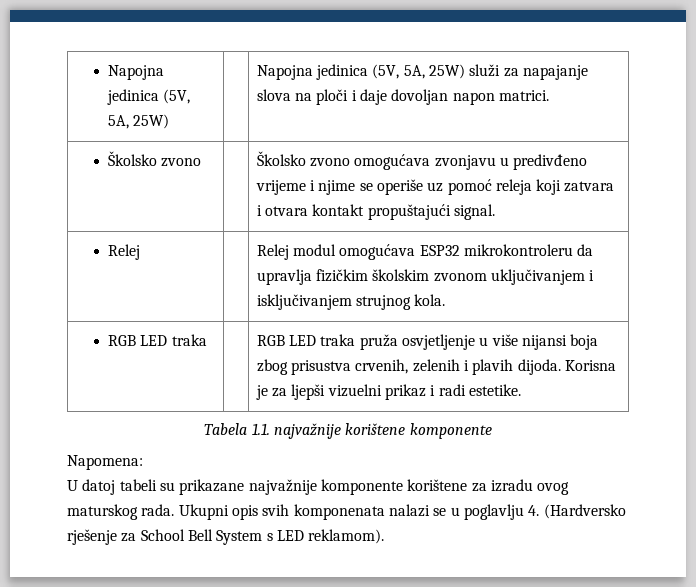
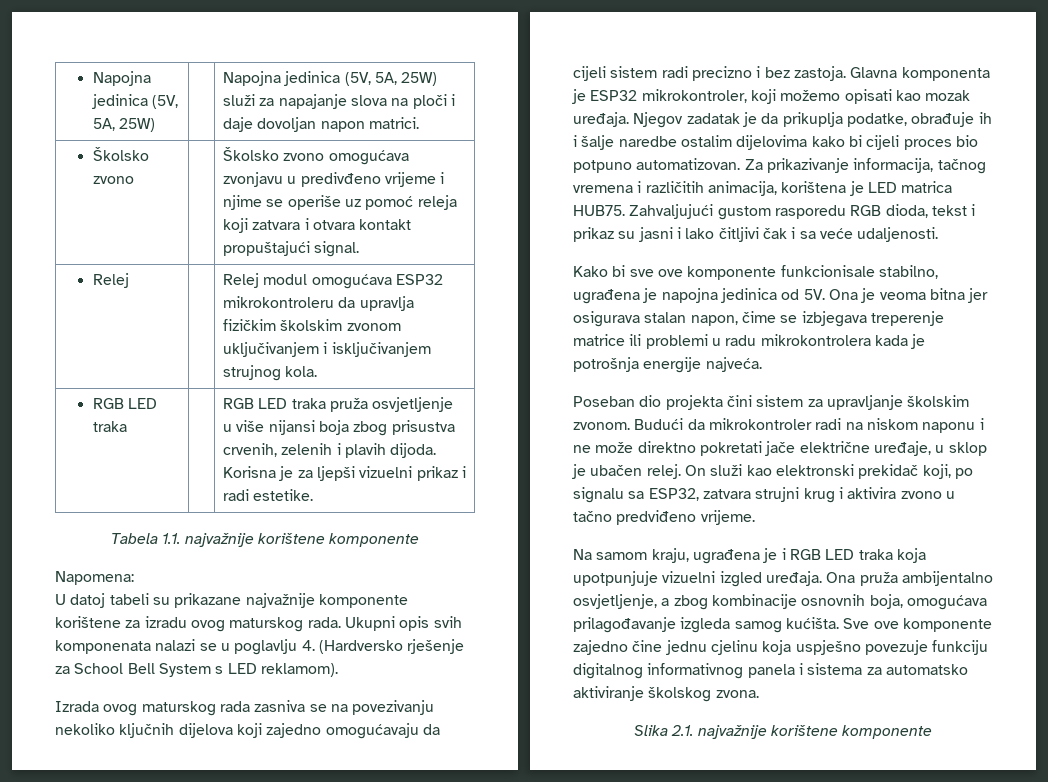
+ Izrada ovog maturskog rada zasniva se na povezivanju nekoliko ključnih dijelova koji zajedno omogućavaju da cijeli sistem radi precizno i bez zastoja. Glavna komponenta je ESP32 mikrokontroler, koji možemo opisati kao mozak uređaja. Njegov zadatak je da prikuplja podatke, obrađuje ih i šalje naredbe ostalim dijelovima kako bi cijeli proces bio potpuno automatizovan. Za prikazivanje informacija, tačnog vremena i različitih animacija, korištena je LED matrica HUB75. Zahvaljujući gustom rasporedu RGB dioda, tekst i prikaz su jasni i lako čitljivi čak i sa veće udaljenosti.
+ Kako bi sve ove komponente funkcionisale stabilno, ugrađena je napojna jedinica od 5V. Ona je veoma bitna jer osigurava stalan napon, čime se izbjegava treperenje matrice ili problemi u radu mikrokontrolera kada je potrošnja energije najveća.
+ Poseban dio projekta čini sistem za upravljanje školskim zvonom. Budući da mikrokontroler radi na niskom naponu i ne može direktno pokretati jače električne uređaje, u sklop je ubačen relej. On služi kao elektronski prekidač koji, po signalu sa ESP32, zatvara strujni krug i aktivira zvono u tačno predviđeno vrijeme.
+ Na samom kraju, ugrađena je i RGB LED traka koja upotpunjuje vizuelni izgled uređaja. Ona pruža ambijentalno osvjetljenje, a zbog kombinacije osnovnih boja, omogućava prilagođavanje izgleda samog kućišta. Sve ove komponente zajedno čine jednu cjelinu koja uspješno povezuje funkciju digitalnog informativnog panela i sistema za automatsko aktiviranje školskog zvona.
+ Slika 2.1. najvažnije korištene komponente

